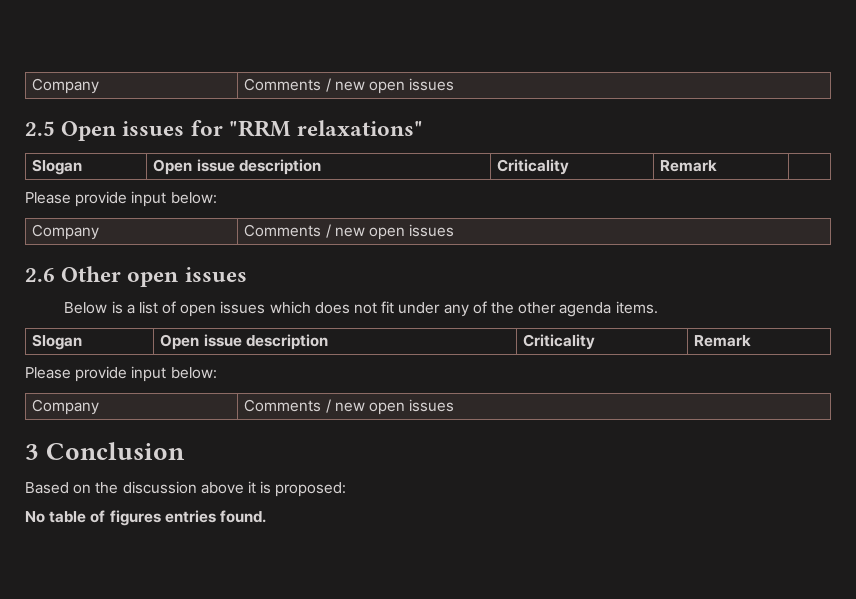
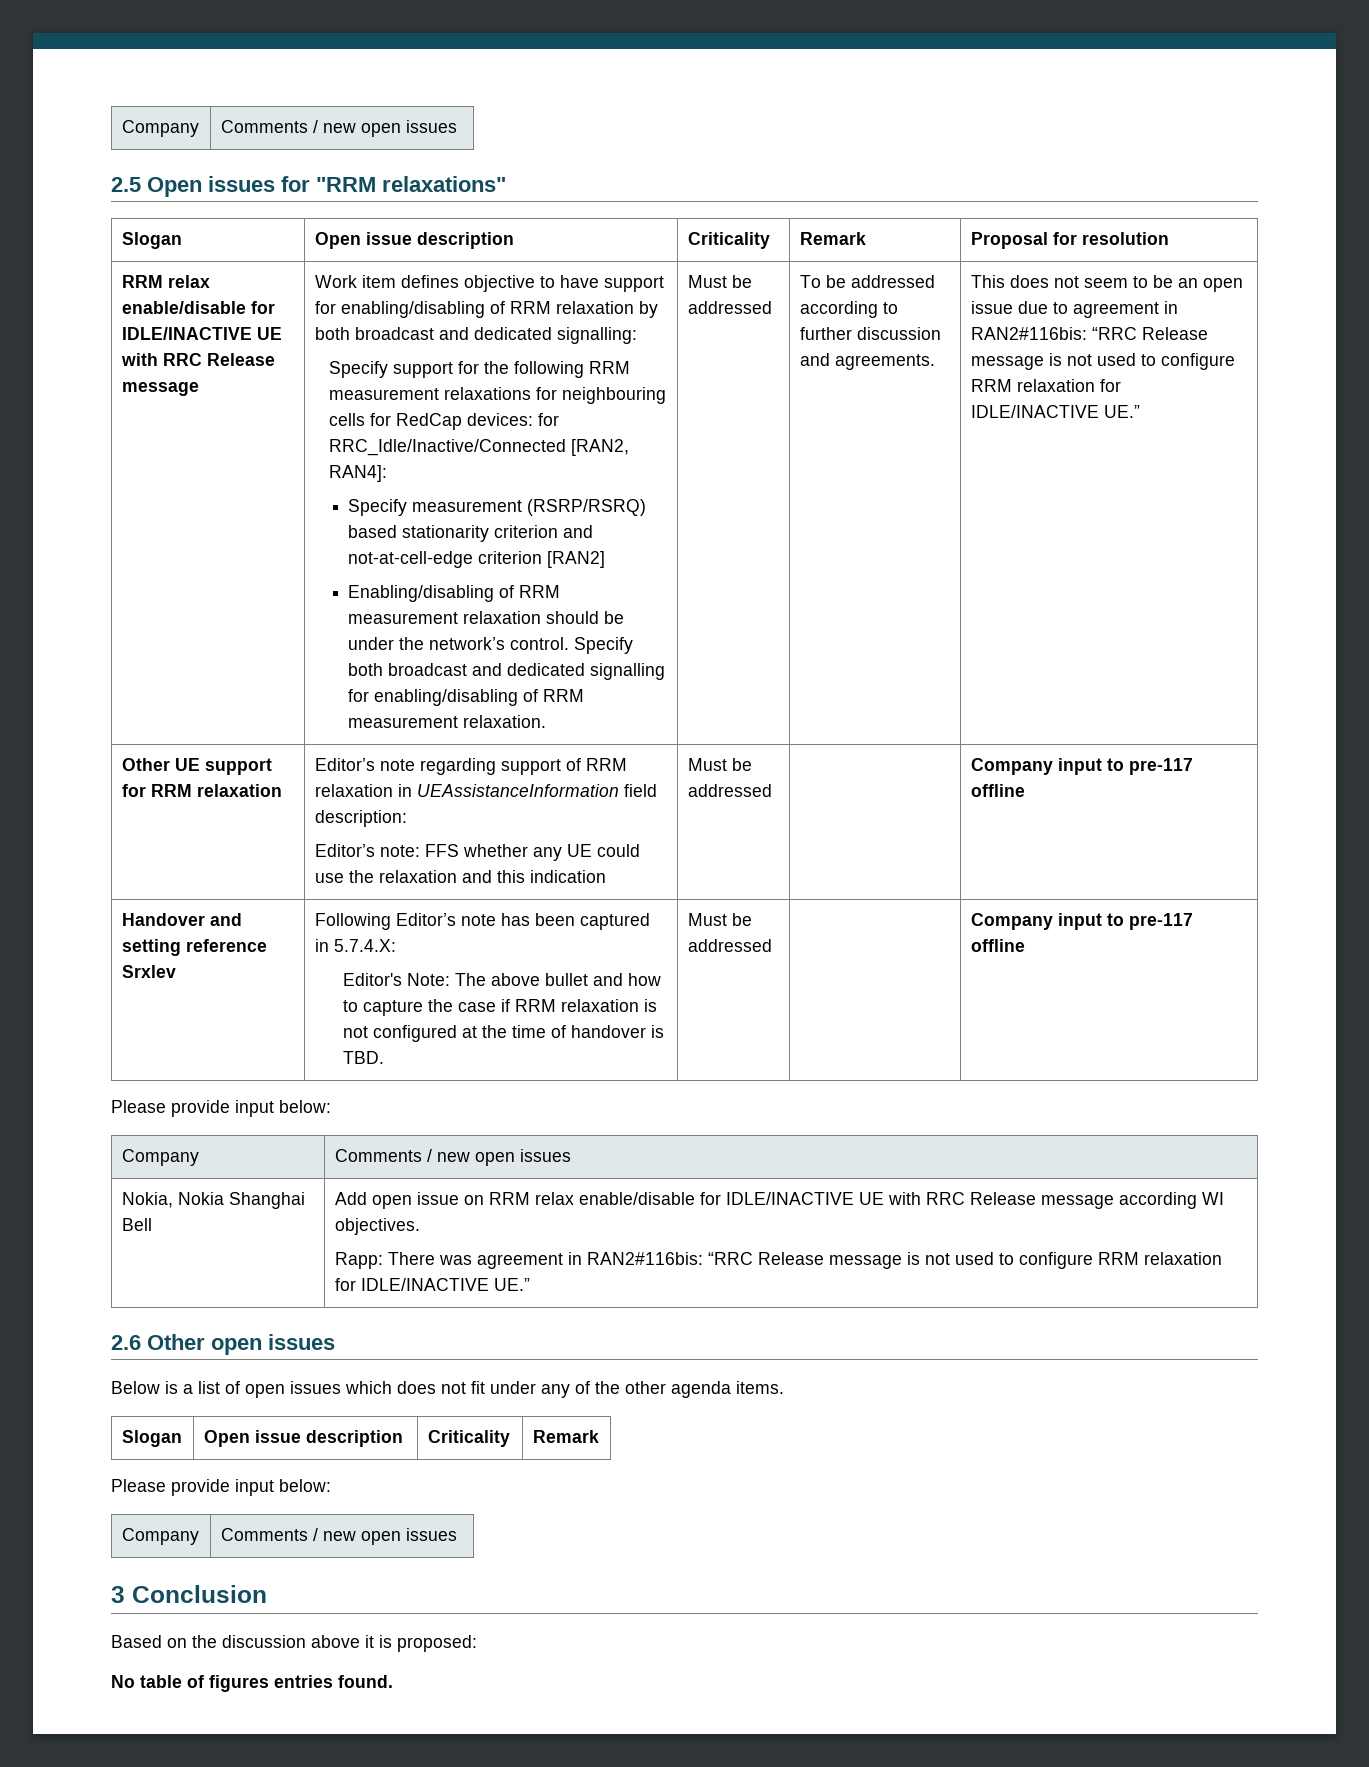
- Slogan | Open issue description | Criticality | Remark |
+ Slogan | Open issue description | Criticality | Remark | Proposal for resolution
+ RRM relax enable/disable for IDLE/INACTIVE UE with RRC Release message | Work item defines objective to have support for enabling/disabling of RRM relaxation by both broadcast and dedicated signalling:
+ Specify support for the following RRM measurement relaxations for neighbouring cells for RedCap devices: for RRC_Idle/Inactive/Connected [RAN2, RAN4]:
+ Specify measurement (RSRP/RSRQ) based stationarity criterion and not-at-cell-edge criterion [RAN2]
+ Enabling/disabling of RRM measurement relaxation should be under the network’s control. Specify both broadcast and dedicated signalling for enabling/disabling of RRM measurement relaxation. | Must be addressed | To be addressed according to further discussion and agreements. | This does not seem to be an open issue due to agreement in RAN2#116bis: “RRC Release message is not used to configure RRM relaxation for IDLE/INACTIVE UE.”
+ Other UE support for RRM relaxation | Editor’s note regarding support of RRM relaxation in UEAssistanceInformation field description:
+ Editor’s note: FFS whether any UE could use the relaxation and this indication | Must be addressed | | Company input to pre-117 offline
+ Handover and setting reference Srxlev | Following Editor’s note has been captured in 5.7.4.X:
+ Editor's Note: The above bullet and how to capture the case if RRM relaxation is not configured at the time of handover is TBD. | Must be addressed | | Company input to pre-117 offline
+ Nokia, Nokia Shanghai Bell | Add open issue on RRM relax enable/disable for IDLE/INACTIVE UE with RRC Release message according WI objectives.
+ Rapp: There was agreement in RAN2#116bis: “RRC Release message is not used to configure RRM relaxation for IDLE/INACTIVE UE.”

